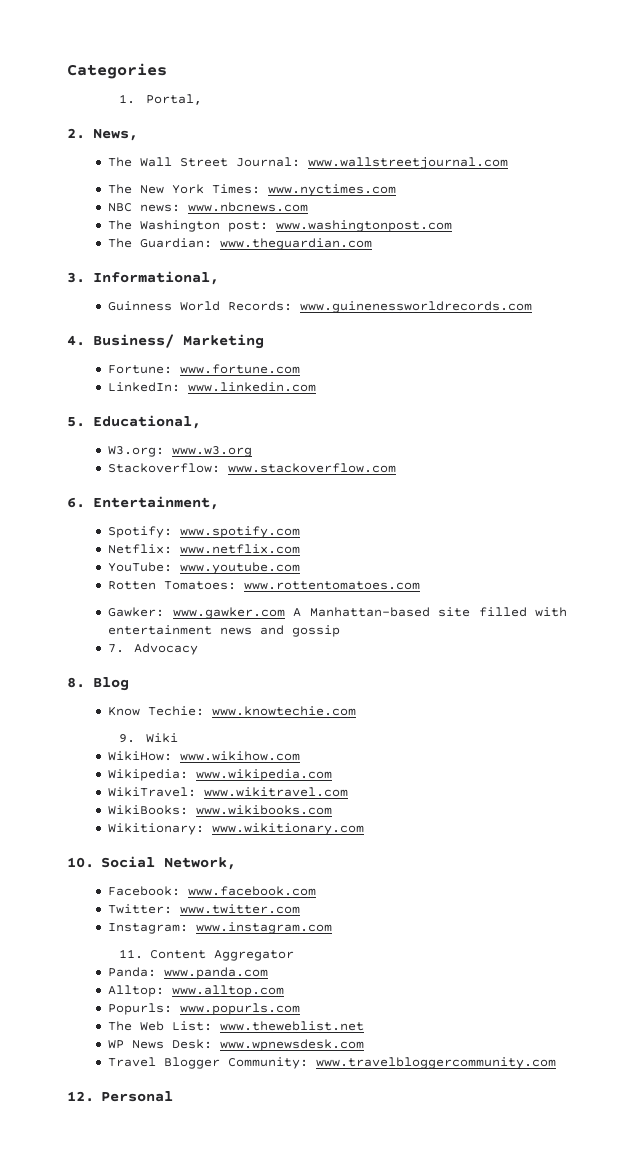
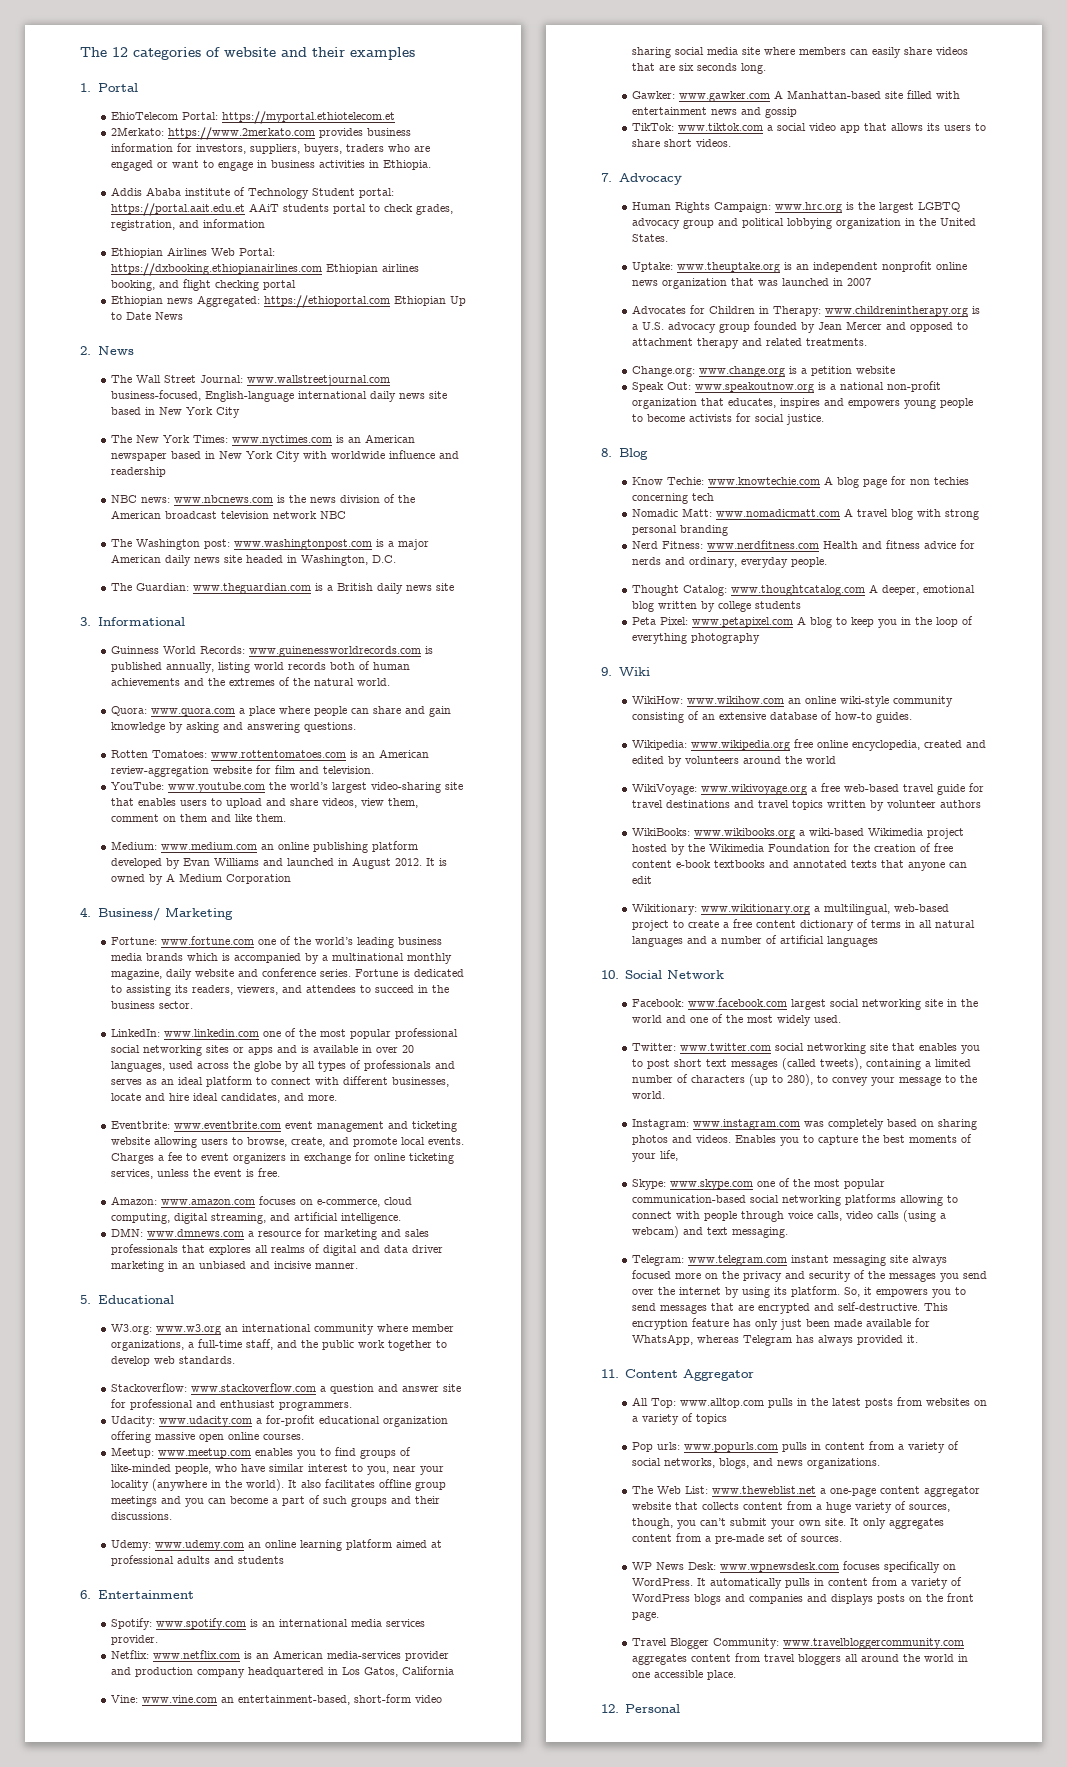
- Categories
- 1. Portal,
+ The 12 categories of website and their examples
+ 1. Portal
+ EhioTelecom Portal: https://myportal.ethiotelecom.et
+ 2Merkato: https://www.2merkato.com provides business information for investors, suppliers, buyers, traders who are engaged or want to engage in business activities in Ethiopia.
+ Addis Ababa institute of Technology Student portal: https://portal.aait.edu.et AAiT students portal to check grades, registration, and information
+ Ethiopian Airlines Web Portal: https://dxbooking.ethiopianairlines.com Ethiopian airlines booking, and flight checking portal
+ Ethiopian news Aggregated: https://ethioportal.com Ethiopian Up to Date News
- 2. News,
+ 2. News
- The Wall Street Journal: www.wallstreetjournal.com
+ The Wall Street Journal: www.wallstreetjournal.com business-focused, English-language international daily news site based in New York City
- The New York Times: www.nyctimes.com
- NBC news: www.nbcnews.com
- The Washington post: www.washingtonpost.com
- The Guardian: www.theguardian.com
+ The New York Times: www.nyctimes.com is an American newspaper based in New York City with worldwide influence and readership
+ NBC news: www.nbcnews.com is the news division of the American broadcast television network NBC
+ The Washington post: www.washingtonpost.com is a major American daily news site headed in Washington, D.C.
+ The Guardian: www.theguardian.com is a British daily news site
- 3. Informational,
+ 3. Informational
- Guinness World Records: www.guinenessworldrecords.com
+ Guinness World Records: www.guinenessworldrecords.com is published annually, listing world records both of human achievements and the extremes of the natural world.
+ Quora: www.quora.com a place where people can share and gain knowledge by asking and answering questions.
+ Rotten Tomatoes: www.rottentomatoes.com is an American review-aggregation website for film and television.
+ YouTube: www.youtube.com the world’s largest video-sharing site that enables users to upload and share videos, view them, comment on them and like them.
+ Medium: www.medium.com an online publishing platform developed by Evan Williams and launched in August 2012. It is owned by A Medium Corporation
- Fortune: www.fortune.com
- LinkedIn: www.linkedin.com
+ Fortune: www.fortune.com one of the world’s leading business media brands which is accompanied by a multinational monthly magazine, daily website and conference series. Fortune is dedicated to assisting its readers, viewers, and attendees to succeed in the business sector.
+ LinkedIn: www.linkedin.com one of the most popular professional social networking sites or apps and is available in over 20 languages, used across the globe by all types of professionals and serves as an ideal platform to connect with different businesses, locate and hire ideal candidates, and more.
+ Eventbrite: www.eventbrite.com event management and ticketing website allowing users to browse, create, and promote local events. Charges a fee to event organizers in exchange for online ticketing services, unless the event is free.
+ Amazon: www.amazon.com focuses on e-commerce, cloud computing, digital streaming, and artificial intelligence.
+ DMN: www.dmnews.com a resource for marketing and sales professionals that explores all realms of digital and data driver marketing in an unbiased and incisive manner.
- 5. Educational,
+ 5. Educational
- W3.org: www.w3.org
- Stackoverflow: www.stackoverflow.com
+ W3.org: www.w3.org an international community where member organizations, a full-time staff, and the public work together to develop web standards.
+ Stackoverflow: www.stackoverflow.com a question and answer site for professional and enthusiast programmers.
+ Udacity: www.udacity.com a for-profit educational organization offering massive open online courses.
+ Meetup: www.meetup.com enables you to find groups of like-minded people, who have similar interest to you, near your locality (anywhere in the world). It also facilitates offline group meetings and you can become a part of such groups and their discussions.
+ Udemy: www.udemy.com an online learning platform aimed at professional adults and students
- 6. Entertainment,
+ 6. Entertainment
- Spotify: www.spotify.com
- Netflix: www.netflix.com
- YouTube: www.youtube.com
- Rotten Tomatoes: www.rottentomatoes.com
+ Spotify: www.spotify.com is an international media services provider.
+ Netflix: www.netflix.com is an American media-services provider and production company headquartered in Los Gatos, California
+ Vine: www.vine.com an entertainment-based, short-form video sharing social media site where members can easily share videos that are six seconds long.
+ TikTok: www.tiktok.com a social video app that allows its users to share short videos.
  7. Advocacy
+ Human Rights Campaign: www.hrc.org is the largest LGBTQ advocacy group and political lobbying organization in the United States.
+ Uptake: www.theuptake.org is an independent nonprofit online news organization that was launched in 2007
+ Advocates for Children in Therapy: www.childrenintherapy.org is a U.S. advocacy group founded by Jean Mercer and opposed to attachment therapy and related treatments.
+ Change.org: www.change.org is a petition website
+ Speak Out: www.speakoutnow.org is a national non-profit organization that educates, inspires and empowers young people to become activists for social justice.
- Know Techie: www.knowtechie.com
+ Know Techie: www.knowtechie.com A blog page for non techies concerning tech
+ Nomadic Matt: www.nomadicmatt.com A travel blog with strong personal branding
+ Nerd Fitness: www.nerdfitness.com Health and fitness advice for nerds and ordinary, everyday people.
+ Thought Catalog: www.thoughtcatalog.com A deeper, emotional blog written by college students
+ Peta Pixel: www.petapixel.com A blog to keep you in the loop of everything photography
  9. Wiki
- WikiHow: www.wikihow.com
- Wikipedia: www.wikipedia.com
- WikiTravel: www.wikitravel.com
- WikiBooks: www.wikibooks.com
- Wikitionary: www.wikitionary.com
+ WikiHow: www.wikihow.com an online wiki-style community consisting of an extensive database of how-to guides.
+ Wikipedia: www.wikipedia.org free online encyclopedia, created and edited by volunteers around the world
+ WikiVoyage: www.wikivoyage.org a free web-based travel guide for travel destinations and travel topics written by volunteer authors
+ WikiBooks: www.wikibooks.org a wiki-based Wikimedia project hosted by the Wikimedia Foundation for the creation of free content e-book textbooks and annotated texts that anyone can edit
+ Wikitionary: www.wikitionary.org a multilingual, web-based project to create a free content dictionary of terms in all natural languages and a number of artificial languages
- 10. Social Network,
+ 10. Social Network
- Facebook: www.facebook.com
- Twitter: www.twitter.com
- Instagram: www.instagram.com
+ Facebook: www.facebook.com largest social networking site in the world and one of the most widely used.
+ Twitter: www.twitter.com social networking site that enables you to post short text messages (called tweets), containing a limited number of characters (up to 280), to convey your message to the world.
+ Instagram: www.instagram.com was completely based on sharing photos and videos. Enables you to capture the best moments of your life,
+ Skype: www.skype.com one of the most popular communication-based social networking platforms allowing to connect with people through voice calls, video calls (using a webcam) and text messaging.
+ Telegram: www.telegram.com instant messaging site always focused more on the privacy and security of the messages you send over the internet by using its platform. So, it empowers you to send messages that are encrypted and self-destructive. This encryption feature has only just been made available for WhatsApp, whereas Telegram has always provided it.
  11. Content Aggregator
- Panda: www.panda.com
- Alltop: www.alltop.com
- Popurls: www.popurls.com
- The Web List: www.theweblist.net
- WP News Desk: www.wpnewsdesk.com
- Travel Blogger Community: www.travelbloggercommunity.com
+ All Top: www.alltop.com pulls in the latest posts from websites on a variety of topics
+ Pop urls: www.popurls.com pulls in content from a variety of social networks, blogs, and news organizations.
+ The Web List: www.theweblist.net a one-page content aggregator website that collects content from a huge variety of sources, though, you can’t submit your own site. It only aggregates content from a pre-made set of sources.
+ WP News Desk: www.wpnewsdesk.com focuses specifically on WordPress. It automatically pulls in content from a variety of WordPress blogs and companies and displays posts on the front page.
+ Travel Blogger Community: www.travelbloggercommunity.com aggregates content from travel bloggers all around the world in one accessible place.

